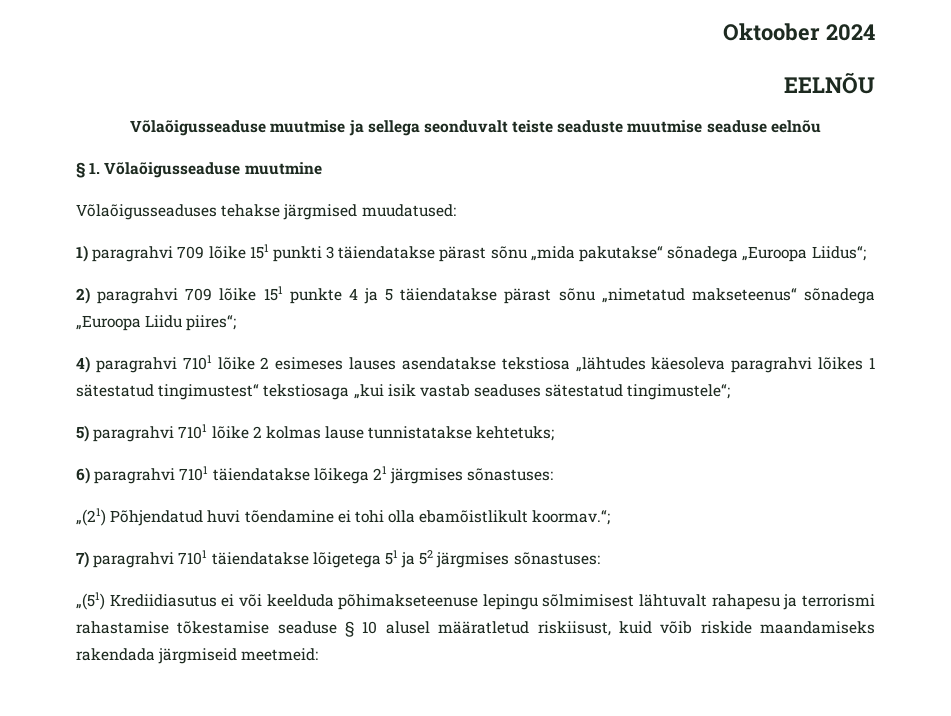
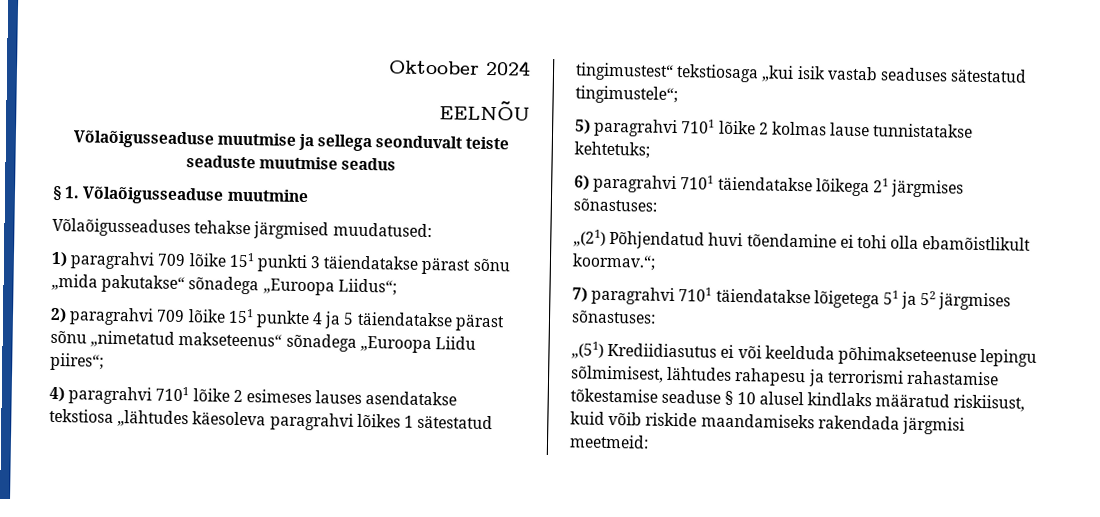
- Võlaõigusseaduse muutmise ja sellega seonduvalt teiste seaduste muutmise seaduse eelnõu
+ Võlaõigusseaduse muutmise ja sellega seonduvalt teiste seaduste muutmise seadus
- „(51) Krediidiasutus ei või keelduda põhimakseteenuse lepingu sõlmimisest lähtuvalt rahapesu ja terrorismi rahastamise tõkestamise seaduse § 10 alusel määratletud riskiisust, kuid võib riskide maandamiseks rakendada järgmiseid meetmeid:
+ „(51) Krediidiasutus ei või keelduda põhimakseteenuse lepingu sõlmimisest, lähtudes rahapesu ja terrorismi rahastamise tõkestamise seaduse § 10 alusel kindlaks määratud riskiisust, kuid võib riskide maandamiseks rakendada järgmisi meetmeid:

